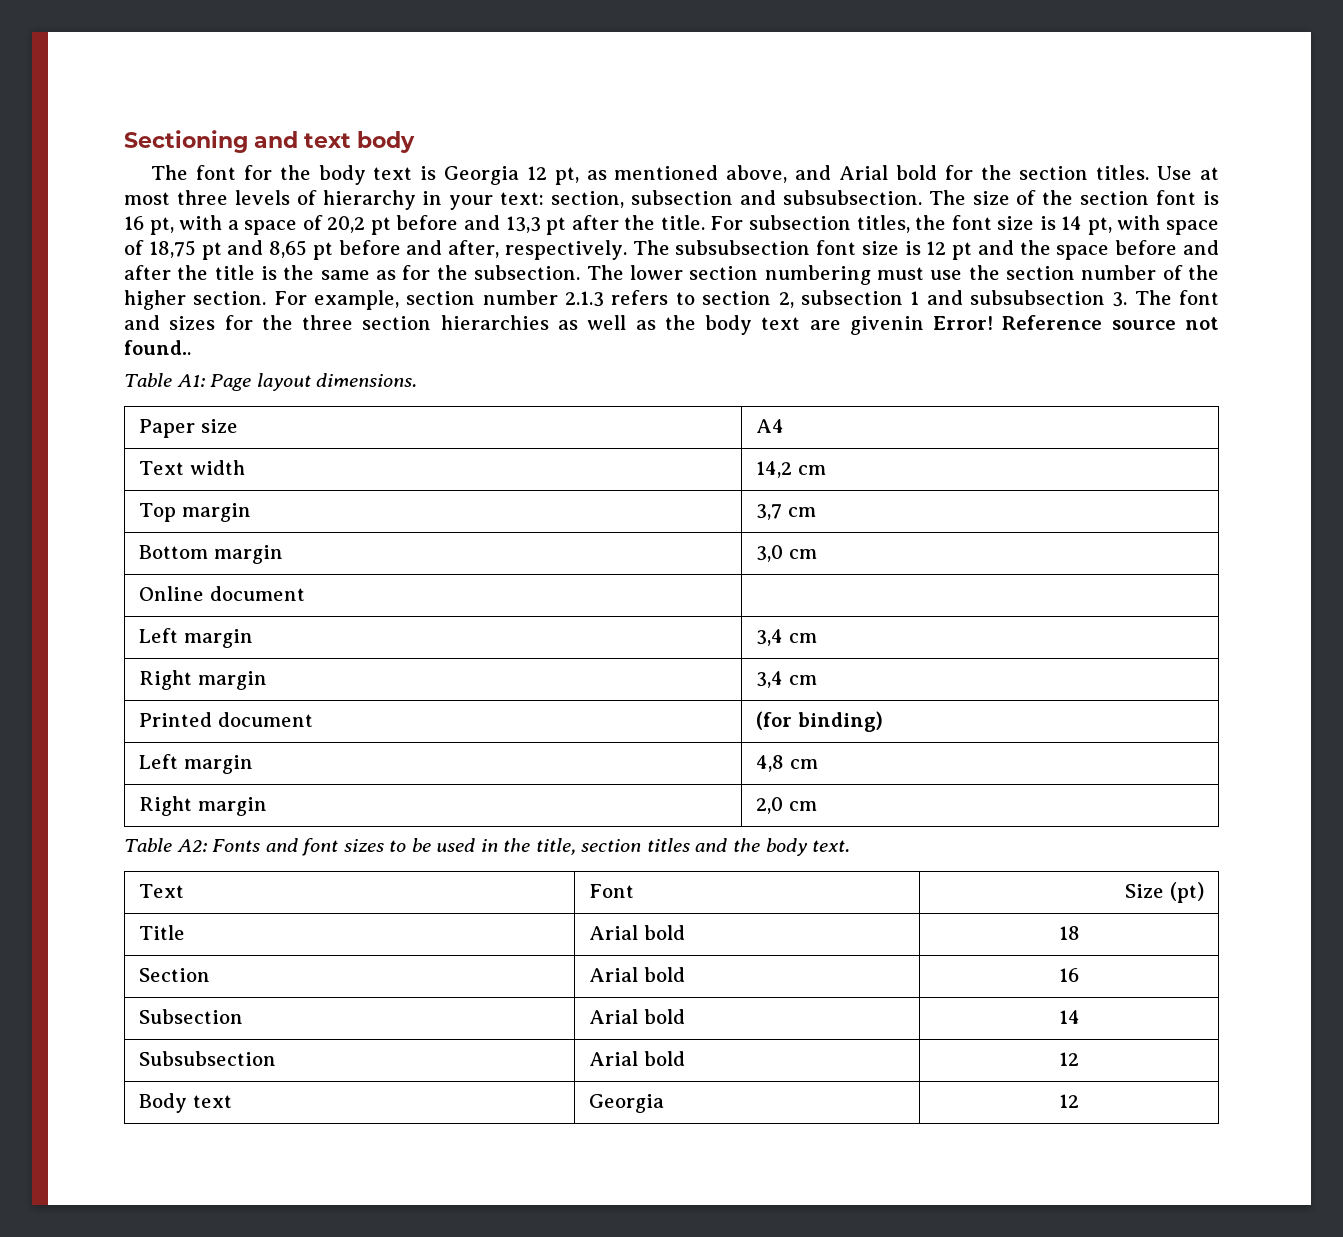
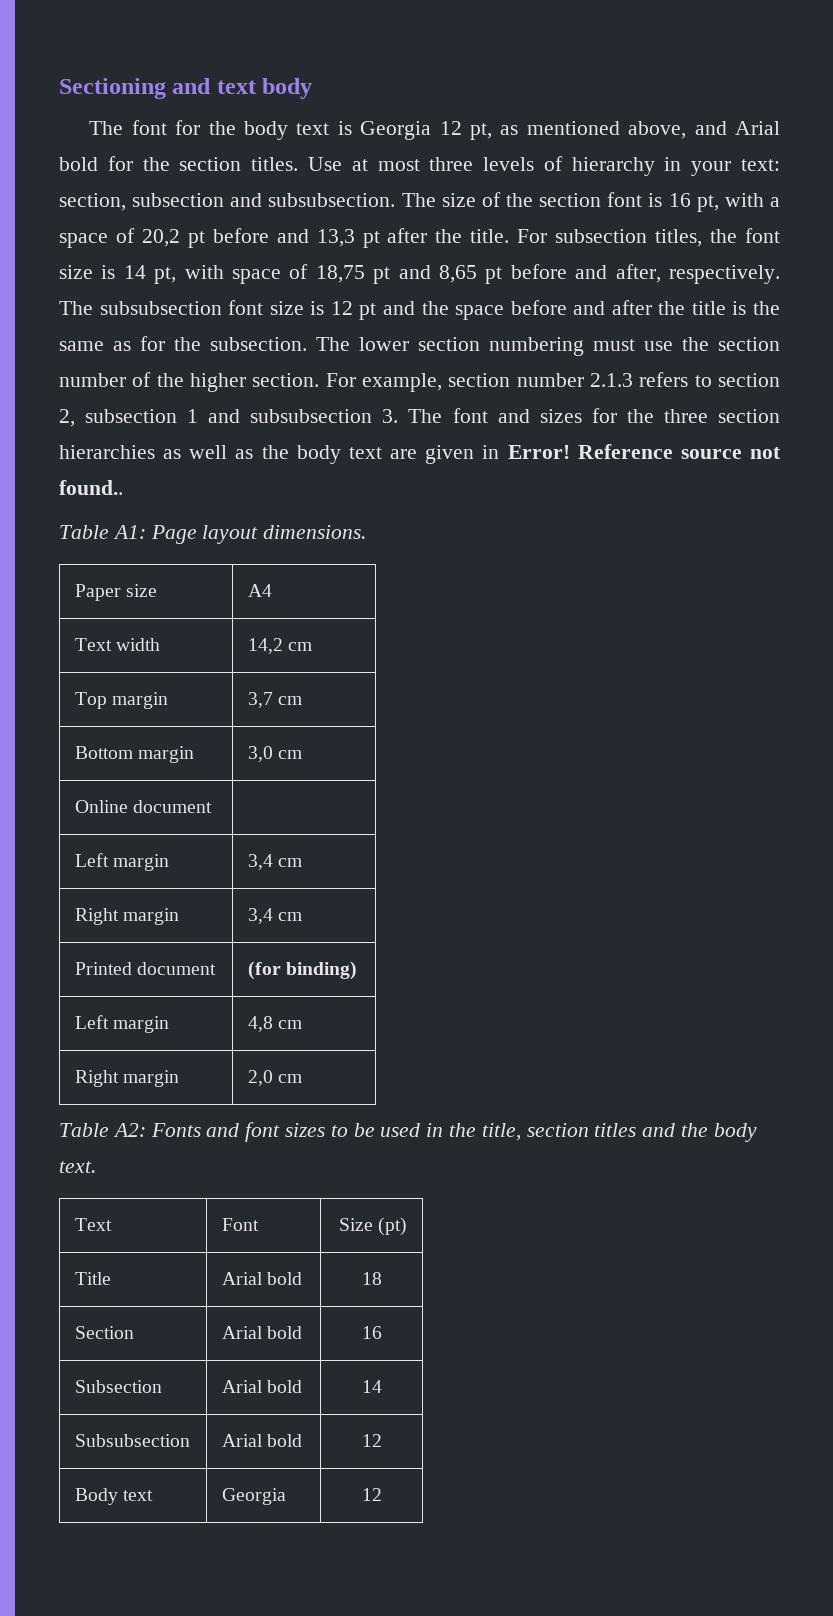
- For example, section number 2.1.3 refers to section 2, subsection 1 and subsubsection 3. The font and sizes for the three section hierarchies as well as the body text are givenin Error!
+ For example, section number 2.1.3 refers to section 2, subsection 1 and subsubsection 3. The font and sizes for the three section hierarchies as well as the body text are given in Error!

